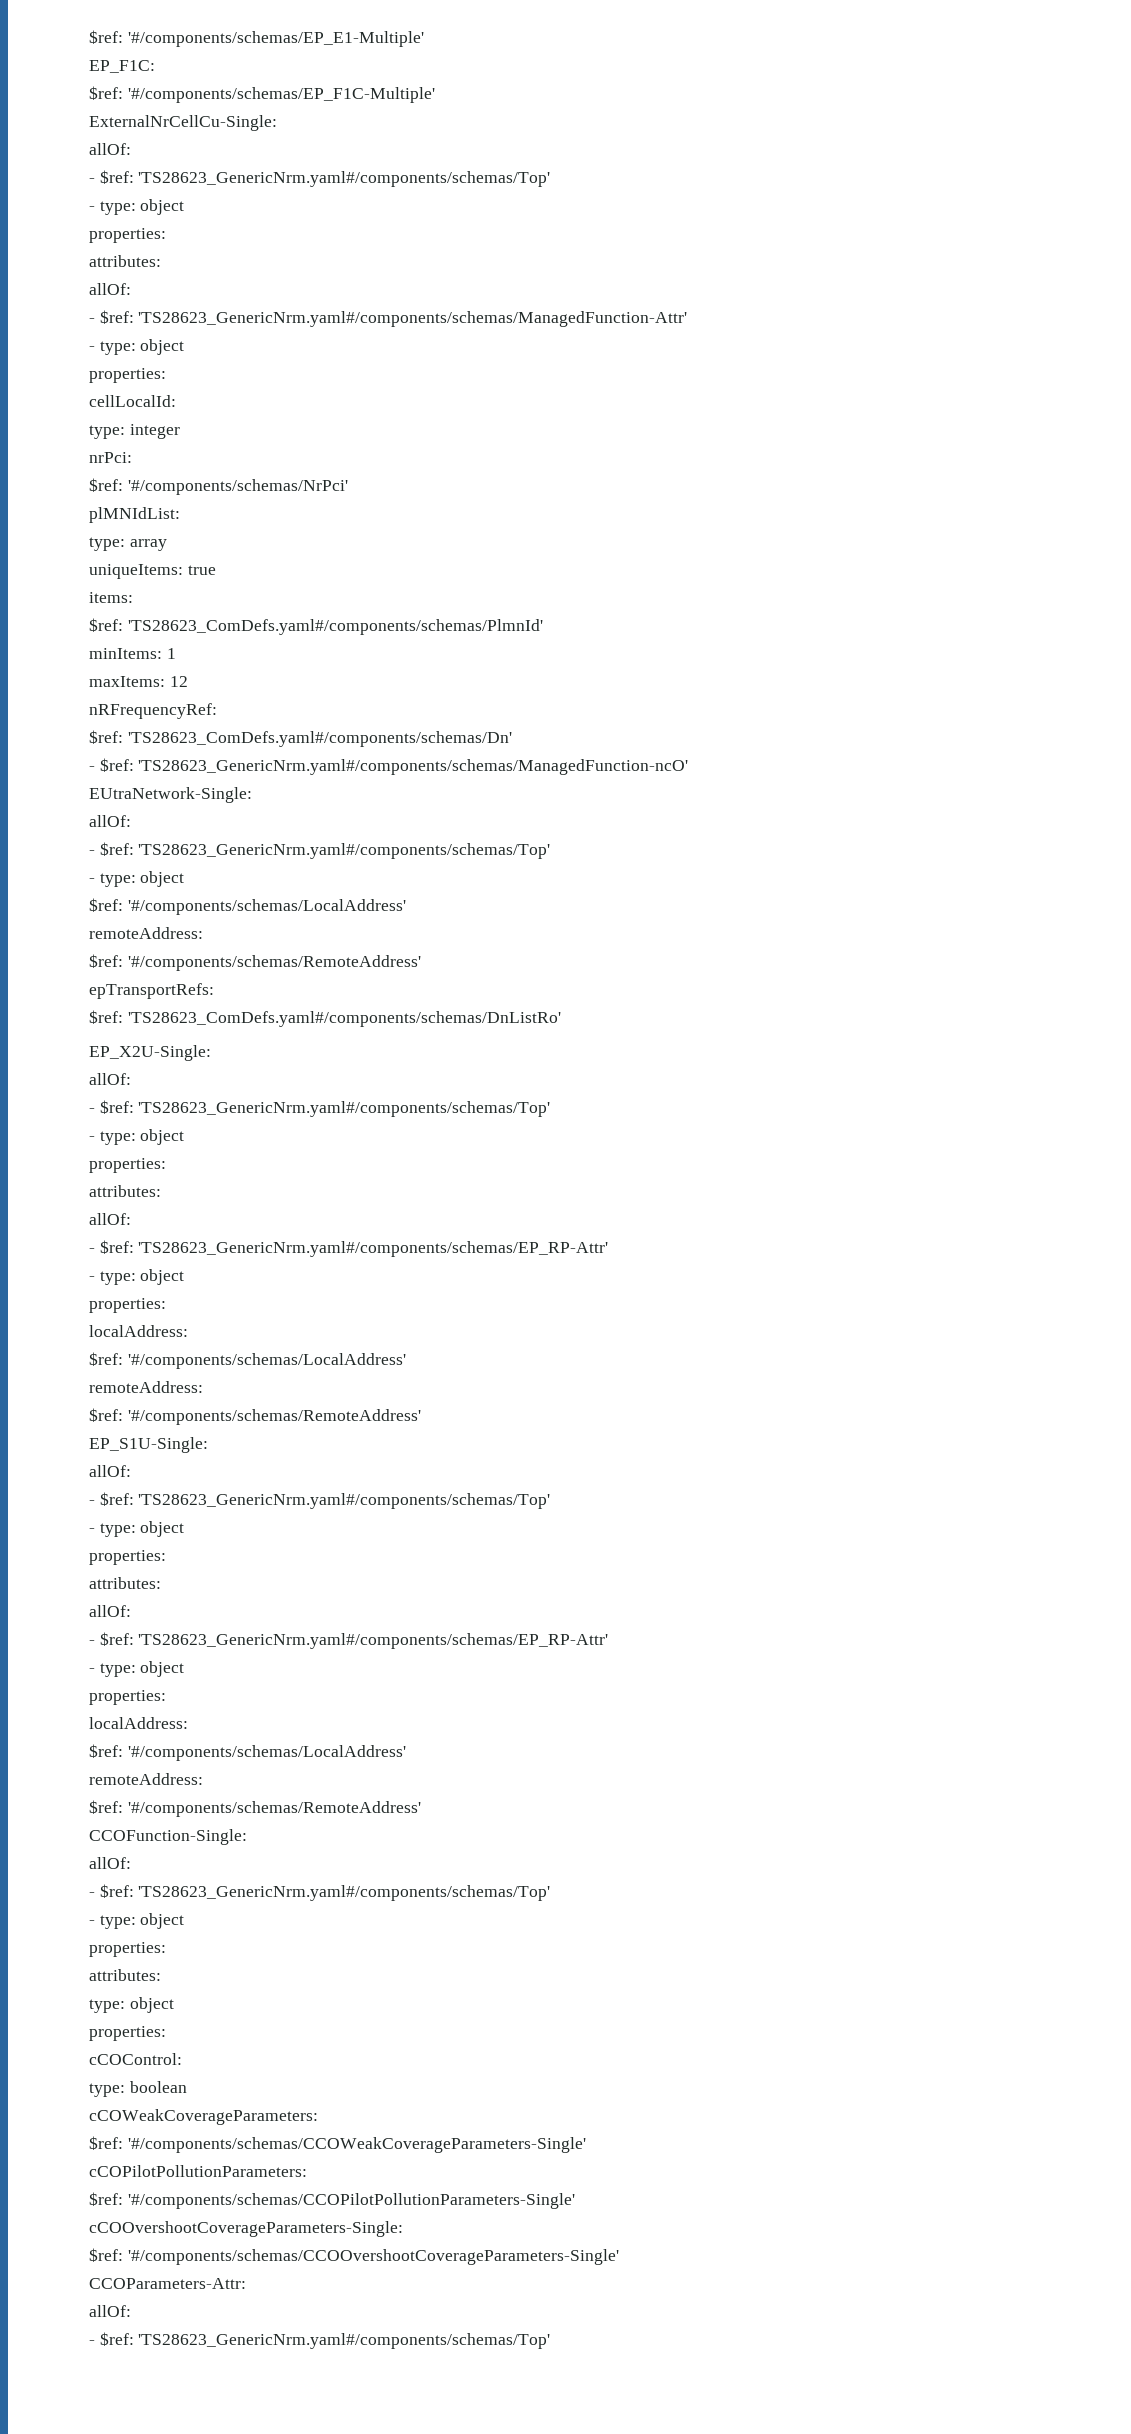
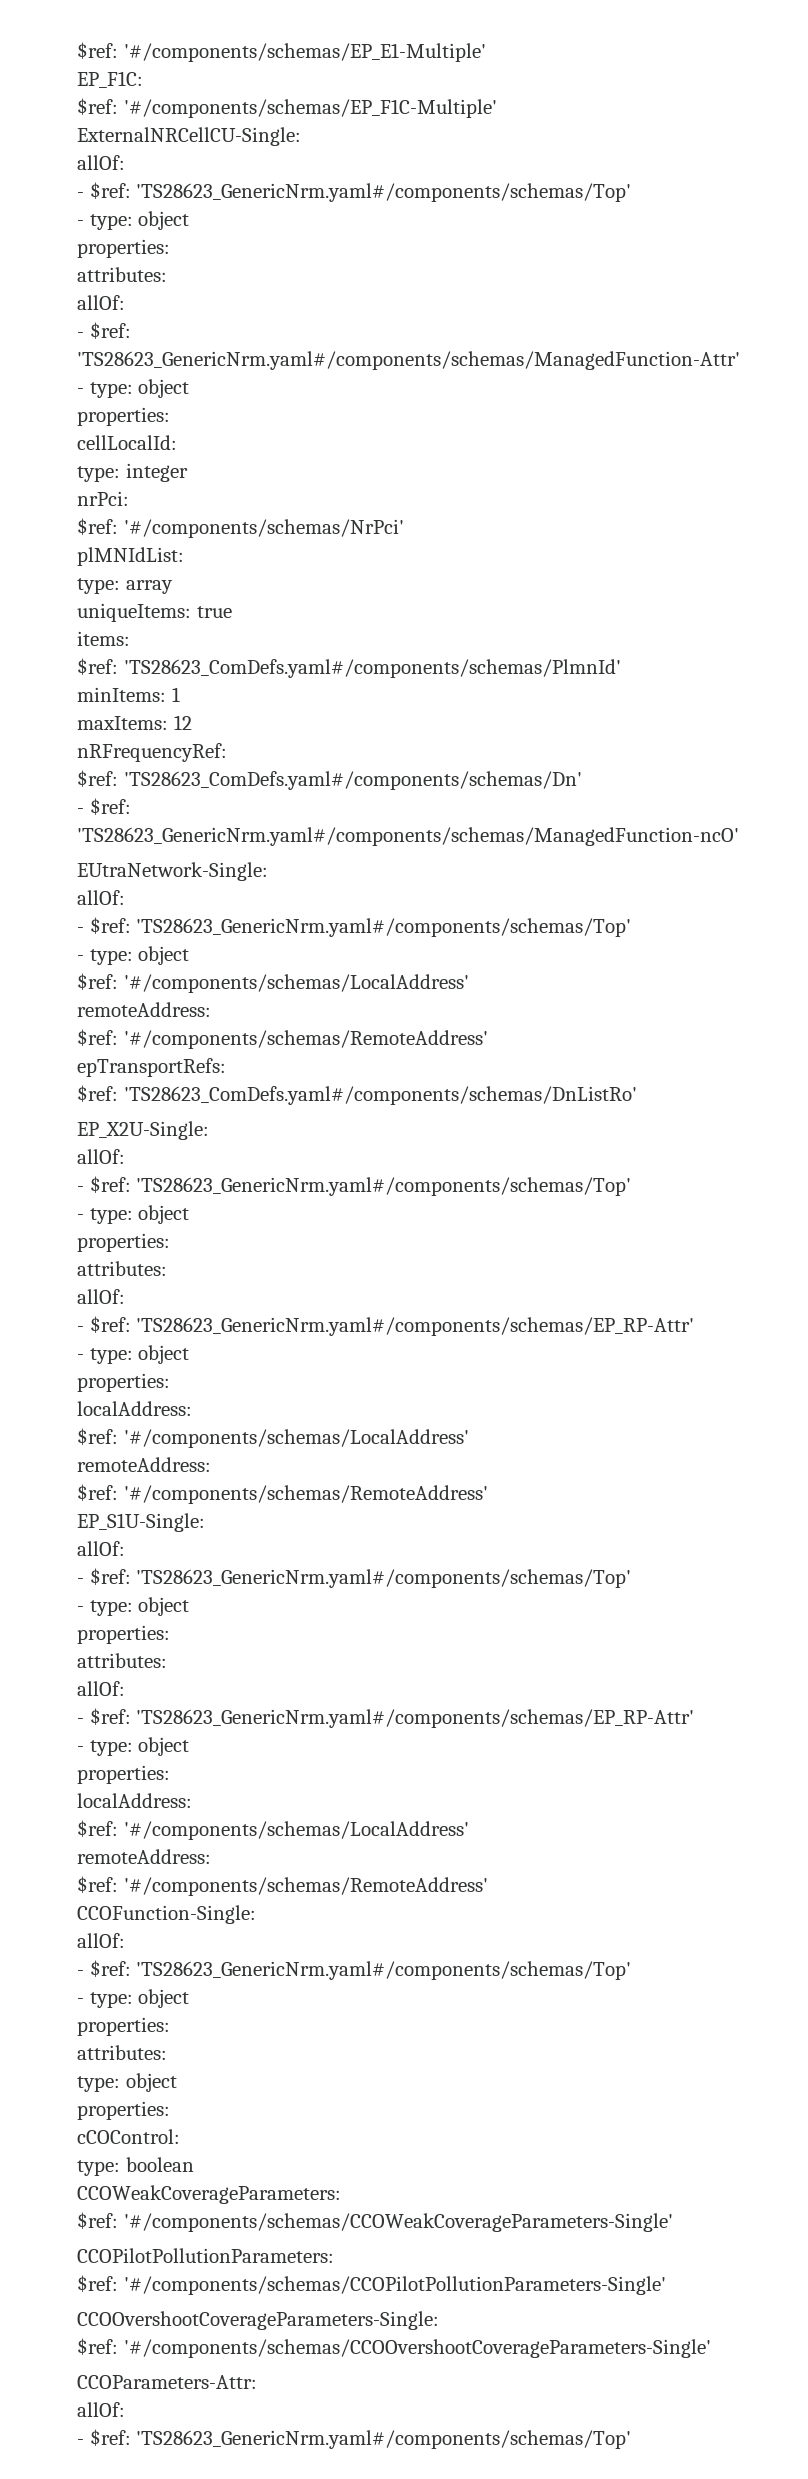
- ExternalNrCellCu-Single:
+ ExternalNRCellCU-Single:
- cCOWeakCoverageParameters:
+ CCOWeakCoverageParameters:
- cCOPilotPollutionParameters:
+ CCOPilotPollutionParameters:
- cCOOvershootCoverageParameters-Single:
+ CCOOvershootCoverageParameters-Single:

